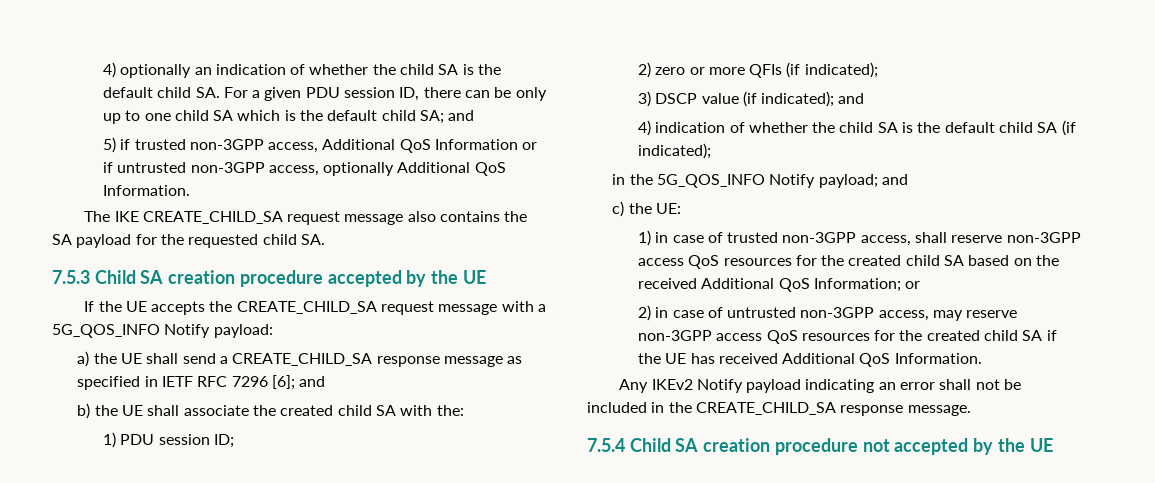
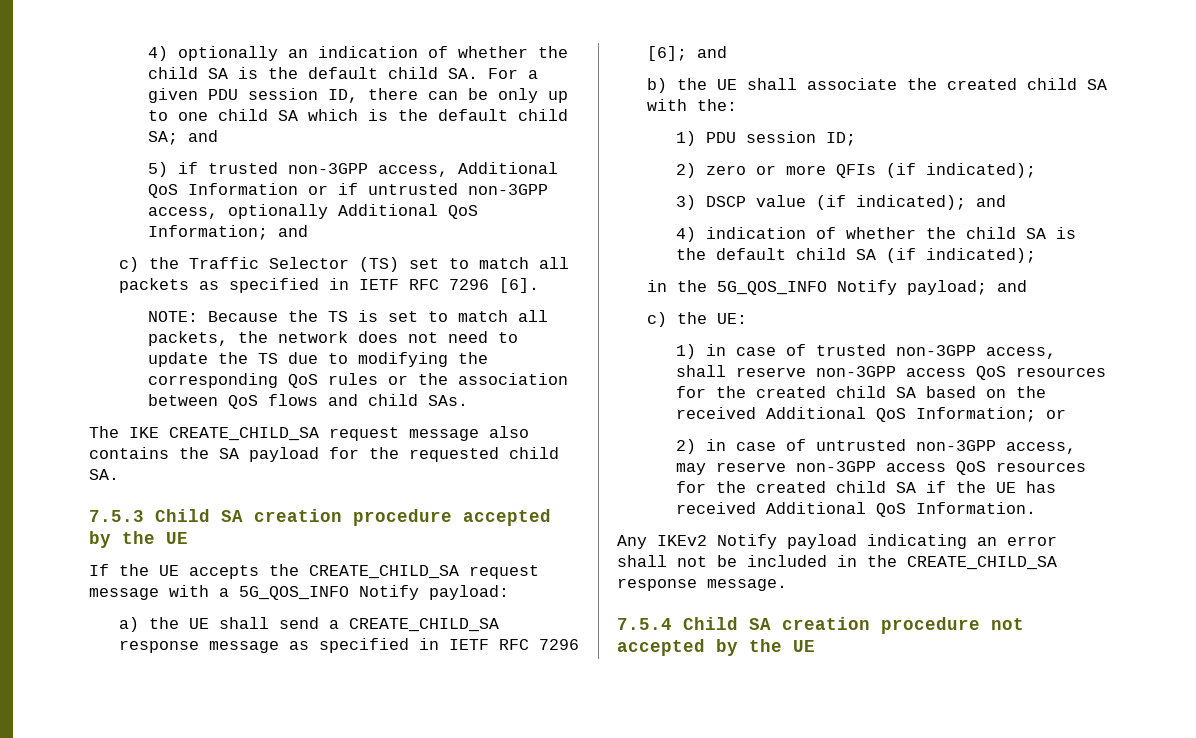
- 5) if trusted non-3GPP access, Additional QoS Information or if untrusted non-3GPP access, optionally Additional QoS Information.
+ 5) if trusted non-3GPP access, Additional QoS Information or if untrusted non-3GPP access, optionally Additional QoS Information; and
+ c) the Traffic Selector (TS) set to match all packets as specified in IETF RFC 7296 [6].
+ NOTE: Because the TS is set to match all packets, the network does not need to update the TS due to modifying the corresponding QoS rules or the association between QoS flows and child SAs.

